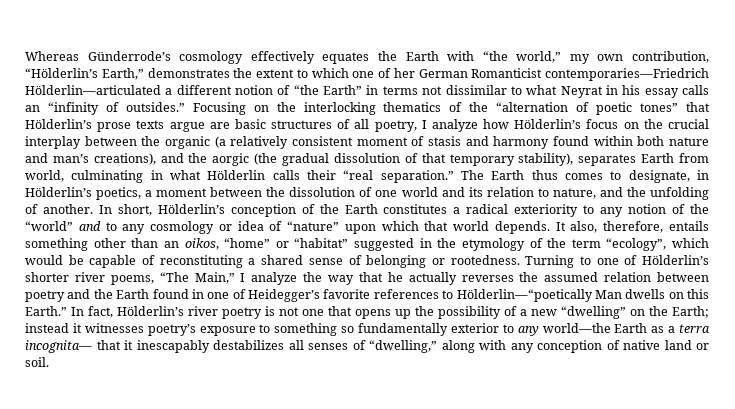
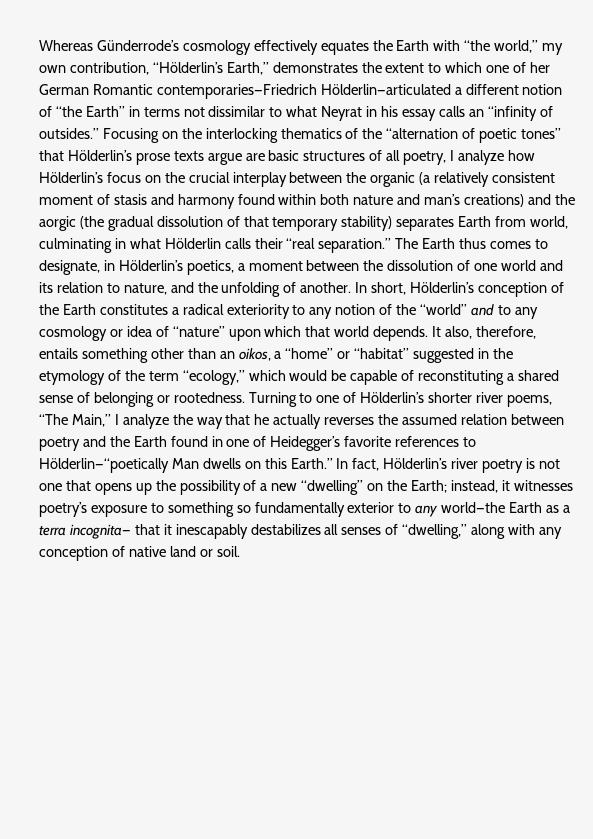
- Whereas Günderrode’s cosmology effectively equates the Earth with “the world,” my own contribution, “Hölderlin’s Earth,” demonstrates the extent to which one of her German Romanticist contemporaries—Friedrich Hölderlin—articulated a different notion of “the Earth” in terms not dissimilar to what Neyrat in his essay calls an “infinity of outsides.”
+ Whereas Günderrode’s cosmology effectively equates the Earth with “the world,” my own contribution, “Hölderlin’s Earth,” demonstrates the extent to which one of her German Romantic contemporaries—Friedrich Hölderlin—articulated a different notion of “the Earth” in terms not dissimilar to what Neyrat in his essay calls an “infinity of outsides.”
- Focusing on the interlocking thematics of the “alternation of poetic tones” that Hölderlin’s prose texts argue are basic structures of all poetry, I analyze how Hölderlin’s focus on the crucial interplay between the organic (a relatively consistent moment of stasis and harmony found within both nature and man’s creations), and the aorgic (the gradual dissolution of that temporary stability), separates Earth from world, culminating in what Hölderlin calls their “real separation.”
+ Focusing on the interlocking thematics of the “alternation of poetic tones” that Hölderlin’s prose texts argue are basic structures of all poetry, I analyze how Hölderlin’s focus on the crucial interplay between the organic (a relatively consistent moment of stasis and harmony found within both nature and man’s creations) and the aorgic (the gradual dissolution of that temporary stability) separates Earth from world, culminating in what Hölderlin calls their “real separation.”
- It also, therefore, entails something other than an oikos, “home” or “habitat” suggested in the etymology of the term “ecology”, which would be capable of reconstituting a shared sense of belonging or rootedness.
+ It also, therefore, entails something other than an oikos, a “home” or “habitat” suggested in the etymology of the term “ecology,” which would be capable of reconstituting a shared sense of belonging or rootedness.
- In fact, Hölderlin’s river poetry is not one that opens up the possibility of a new “dwelling” on the Earth; instead it witnesses poetry’s exposure to something so fundamentally exterior to any world—the Earth as a terra incognita— that it inescapably destabilizes all senses of “dwelling,” along with any conception of native land or soil.
+ In fact, Hölderlin’s river poetry is not one that opens up the possibility of a new “dwelling” on the Earth; instead, it witnesses poetry’s exposure to something so fundamentally exterior to any world—the Earth as a terra incognita— that it inescapably destabilizes all senses of “dwelling,” along with any conception of native land or soil.

